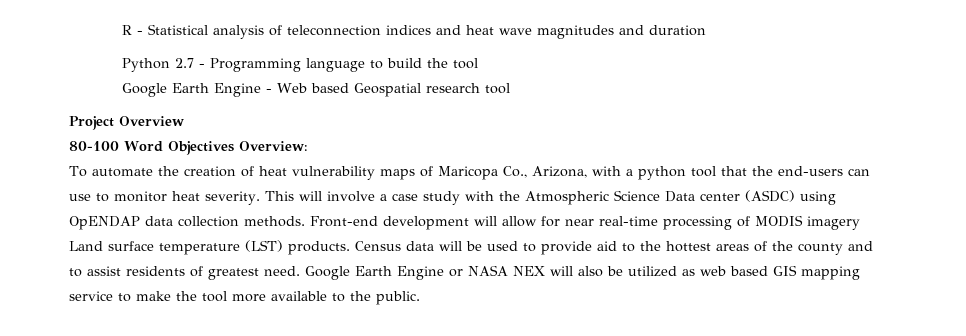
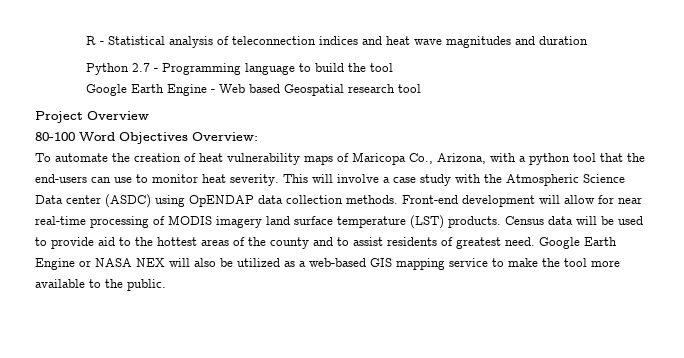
- Front-end development will allow for near real-time processing of MODIS imagery Land surface temperature (LST) products.
+ Front-end development will allow for near real-time processing of MODIS imagery land surface temperature (LST) products.
- Google Earth Engine or NASA NEX will also be utilized as web based GIS mapping service to make the tool more available to the public.
+ Google Earth Engine or NASA NEX will also be utilized as a web-based GIS mapping service to make the tool more available to the public.

